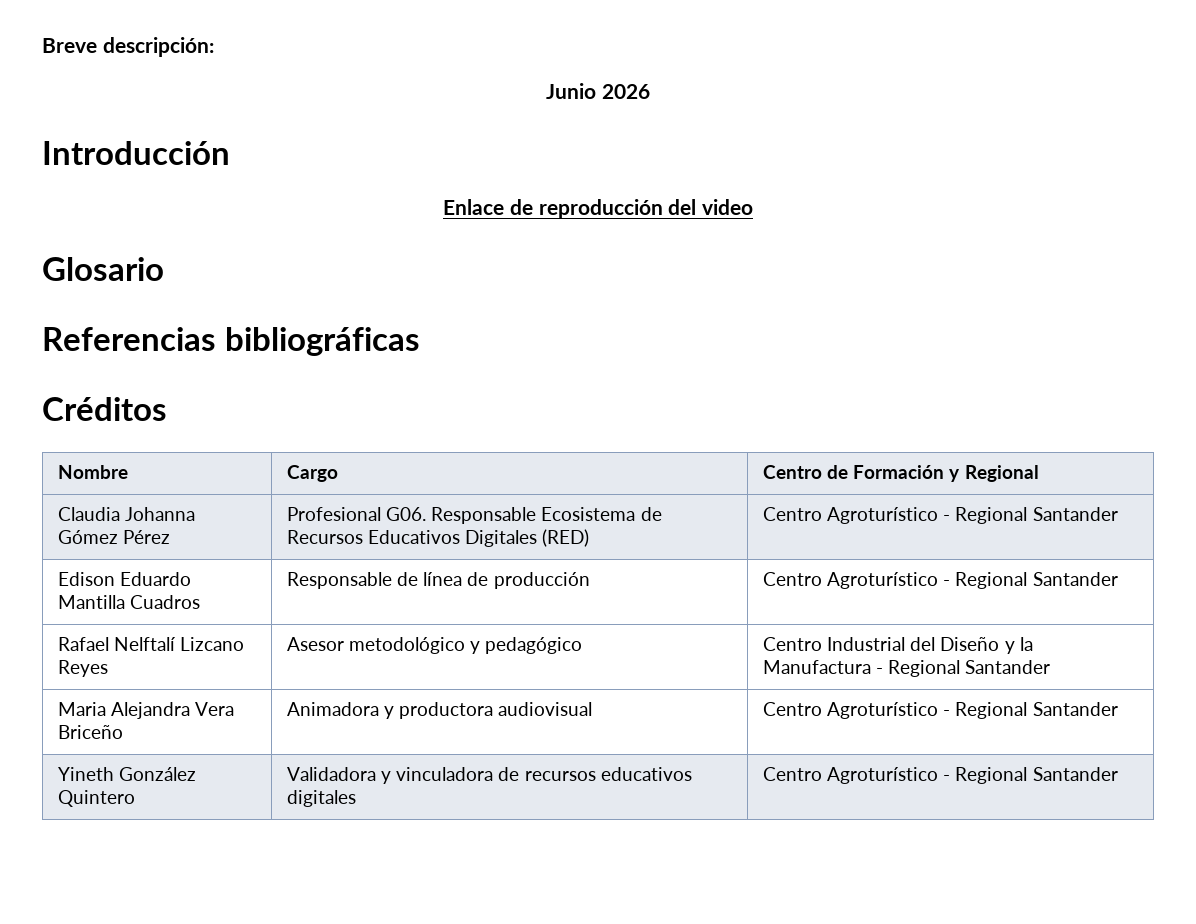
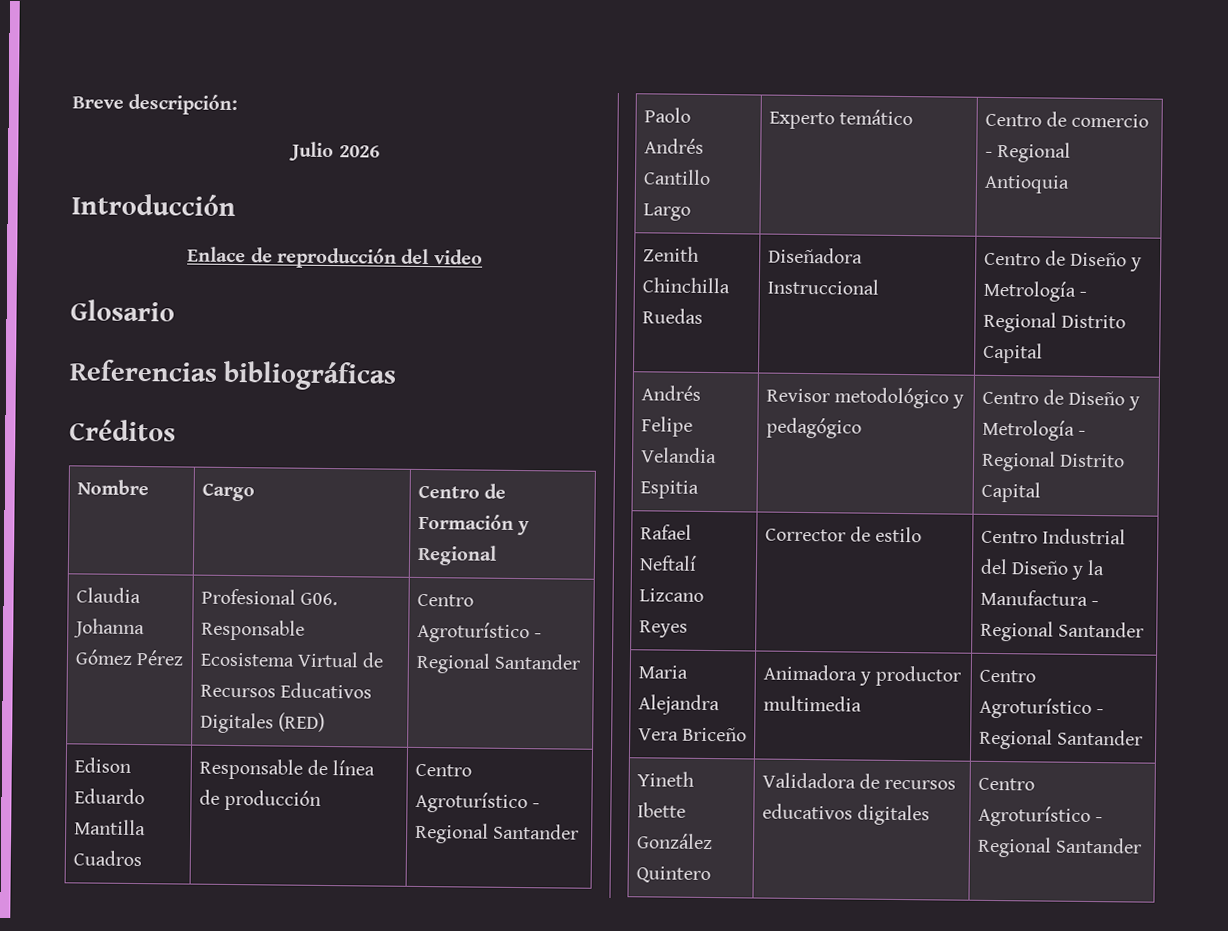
- Junio 2026
+ Julio 2026
- Claudia Johanna Gómez Pérez | Profesional G06. Responsable Ecosistema de Recursos Educativos Digitales (RED) | Centro Agroturístico - Regional Santander
+ Claudia Johanna Gómez Pérez | Profesional G06. Responsable Ecosistema Virtual de Recursos Educativos Digitales (RED) | Centro Agroturístico - Regional Santander
+ Paolo Andrés Cantillo Largo | Experto temático | Centro de comercio - Regional Antioquia
+ Zenith Chinchilla Ruedas | Diseñadora Instruccional | Centro de Diseño y Metrología - Regional Distrito Capital
+ Andrés Felipe Velandia Espitia | Revisor metodológico y pedagógico | Centro de Diseño y Metrología - Regional Distrito Capital
- Rafael Nelftalí Lizcano Reyes | Asesor metodológico y pedagógico | Centro Industrial del Diseño y la Manufactura - Regional Santander
+ Rafael Neftalí Lizcano Reyes | Corrector de estilo | Centro Industrial del Diseño y la Manufactura - Regional Santander
- Maria Alejandra Vera Briceño | Animadora y productora audiovisual | Centro Agroturístico - Regional Santander
+ Maria Alejandra Vera Briceño | Animadora y productor multimedia | Centro Agroturístico - Regional Santander
- Yineth González Quintero | Validadora y vinculadora de recursos educativos digitales | Centro Agroturístico - Regional Santander
+ Yineth Ibette González Quintero | Validadora de recursos educativos digitales | Centro Agroturístico - Regional Santander

